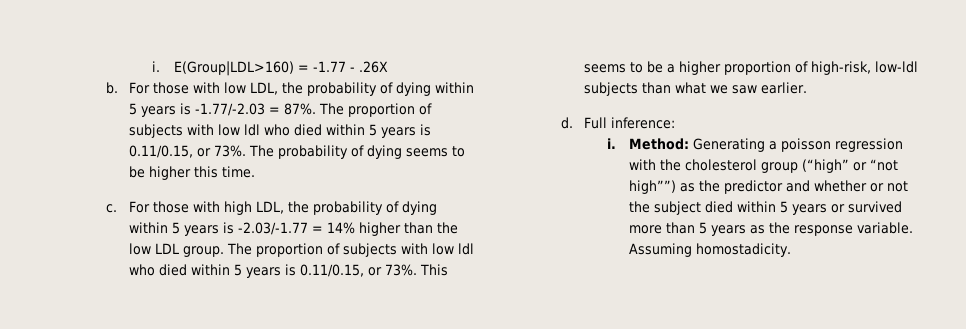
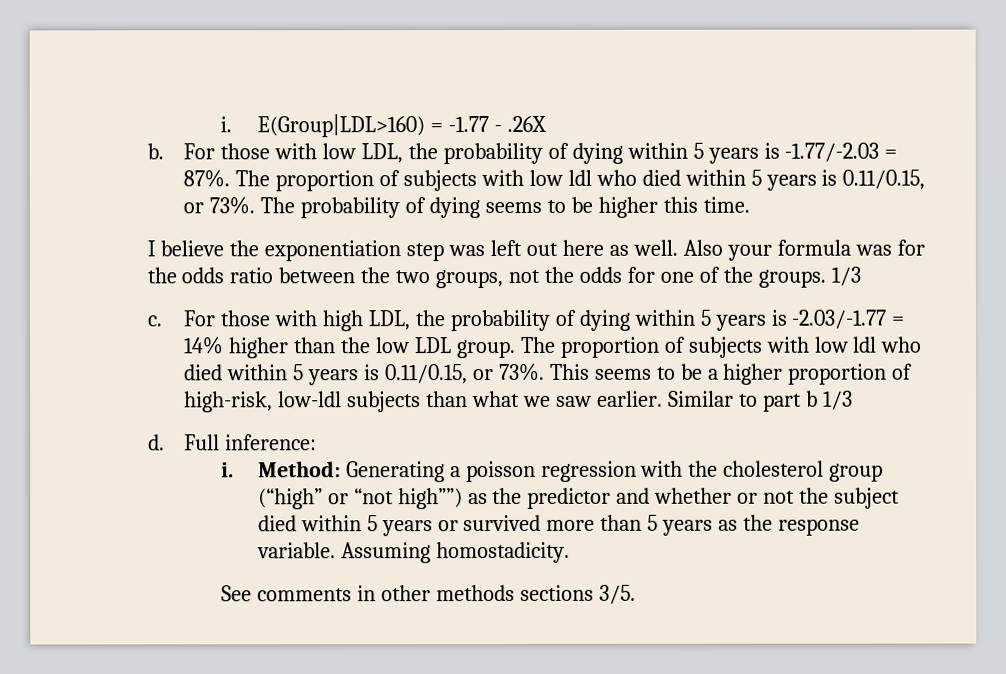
+ I believe the exponentiation step was left out here as well. Also your formula was for the odds ratio between the two groups, not the odds for one of the groups. 1/3
+ Similar to part b 1/3
+ See comments in other methods sections 3/5.

